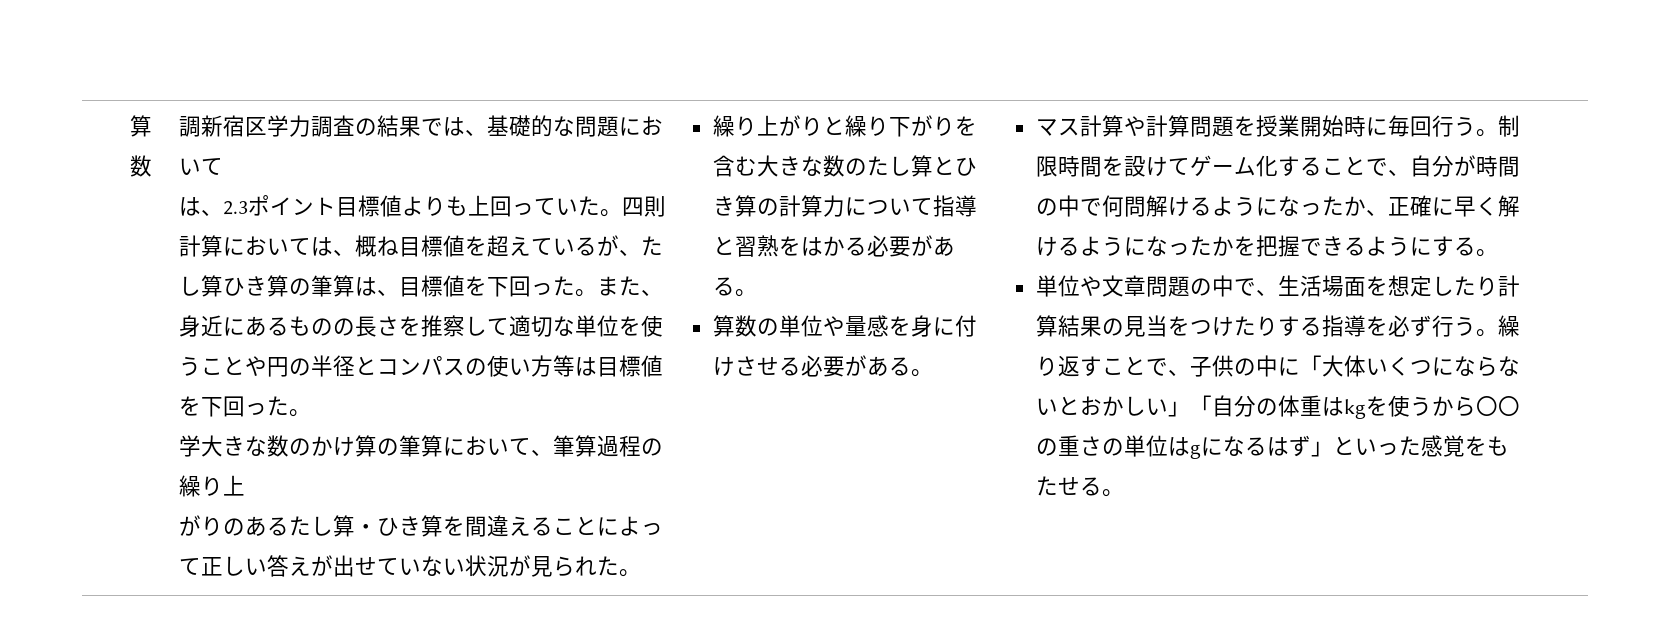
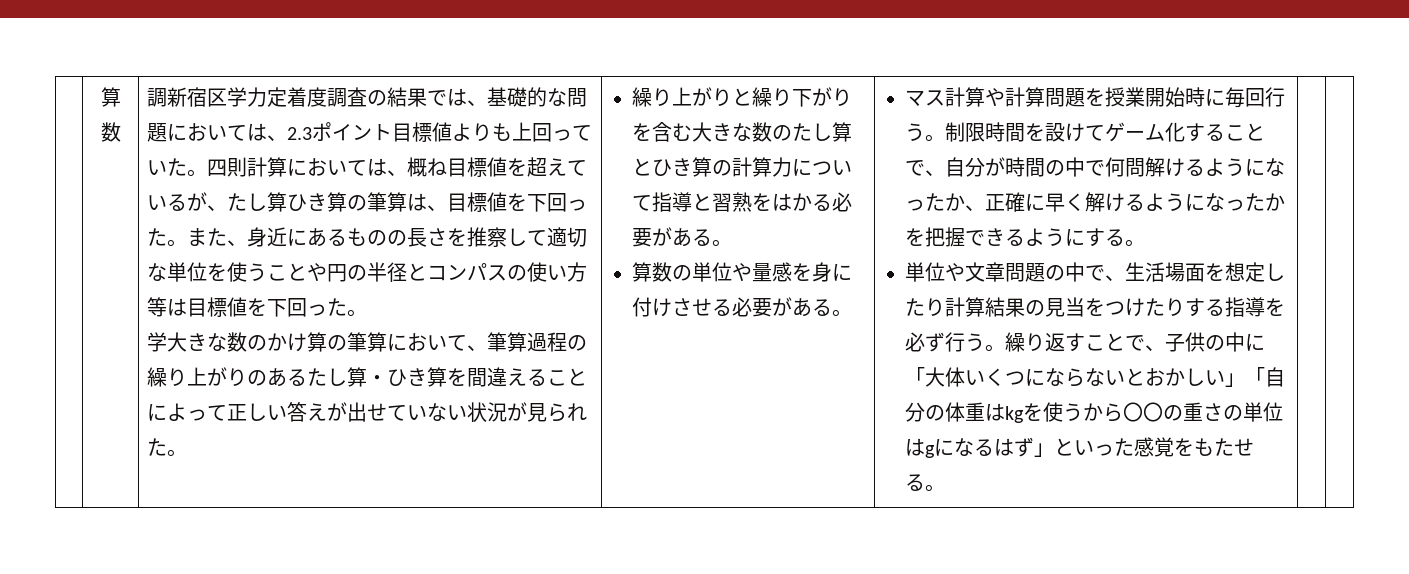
- 調新宿区学力調査の結果では、基礎的な問題において
- は、2.3ポイント目標値よりも上回っていた。
+ 調新宿区学力定着度調査の結果では、基礎的な問題においては、2.3ポイント目標値よりも上回っていた。
- 学大きな数のかけ算の筆算において、筆算過程の繰り上
- がりのあるたし算・ひき算を間違えることによって正しい答えが出せていない状況が見られた。
+ 学大きな数のかけ算の筆算において、筆算過程の繰り上がりのあるたし算・ひき算を間違えることによって正しい答えが出せていない状況が見られた。

